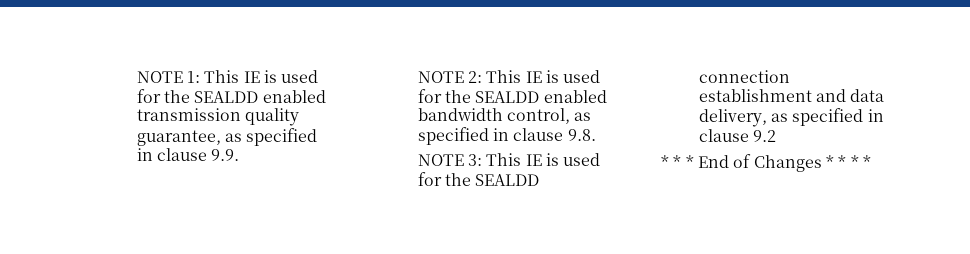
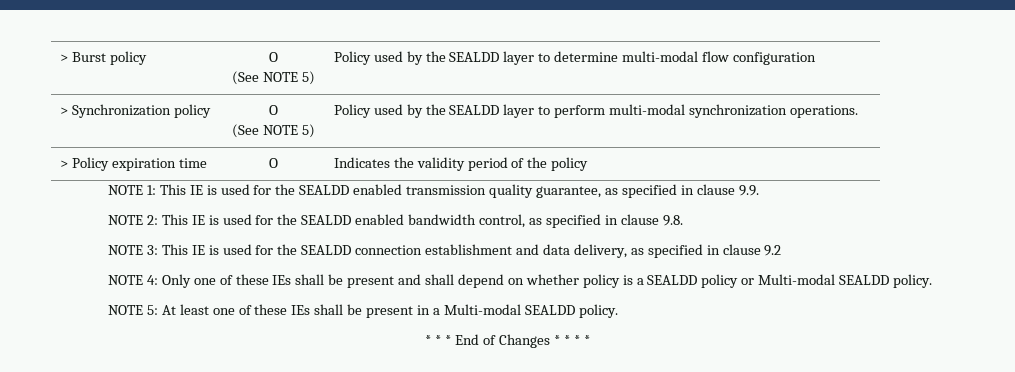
+ > Burst policy | O
+ (See NOTE 5) | Policy used by the SEALDD layer to determine multi-modal flow configuration
+ > Synchronization policy | O
+ (See NOTE 5) | Policy used by the SEALDD layer to perform multi-modal synchronization operations.
+ > Policy expiration time | O | Indicates the validity period of the policy
+ NOTE 4: Only one of these IEs shall be present and shall depend on whether policy is a SEALDD policy or Multi-modal SEALDD policy.
+ NOTE 5: At least one of these IEs shall be present in a Multi-modal SEALDD policy.

